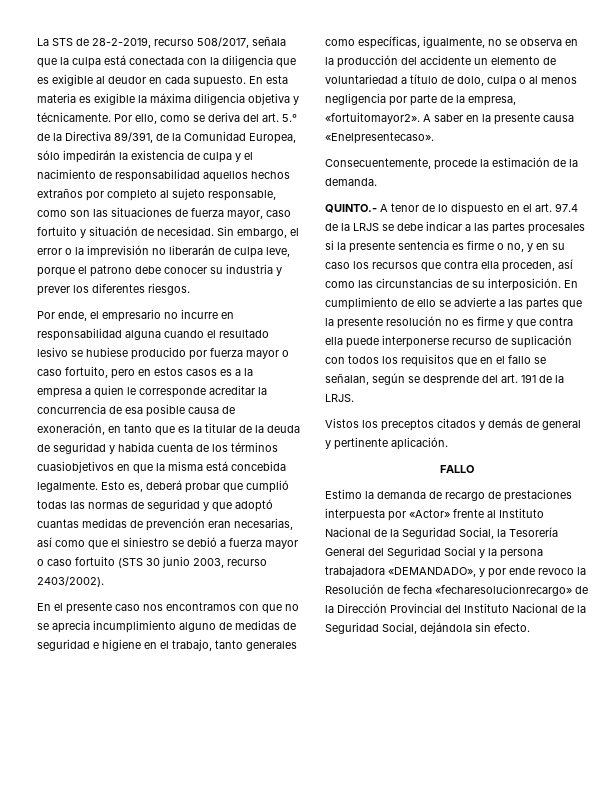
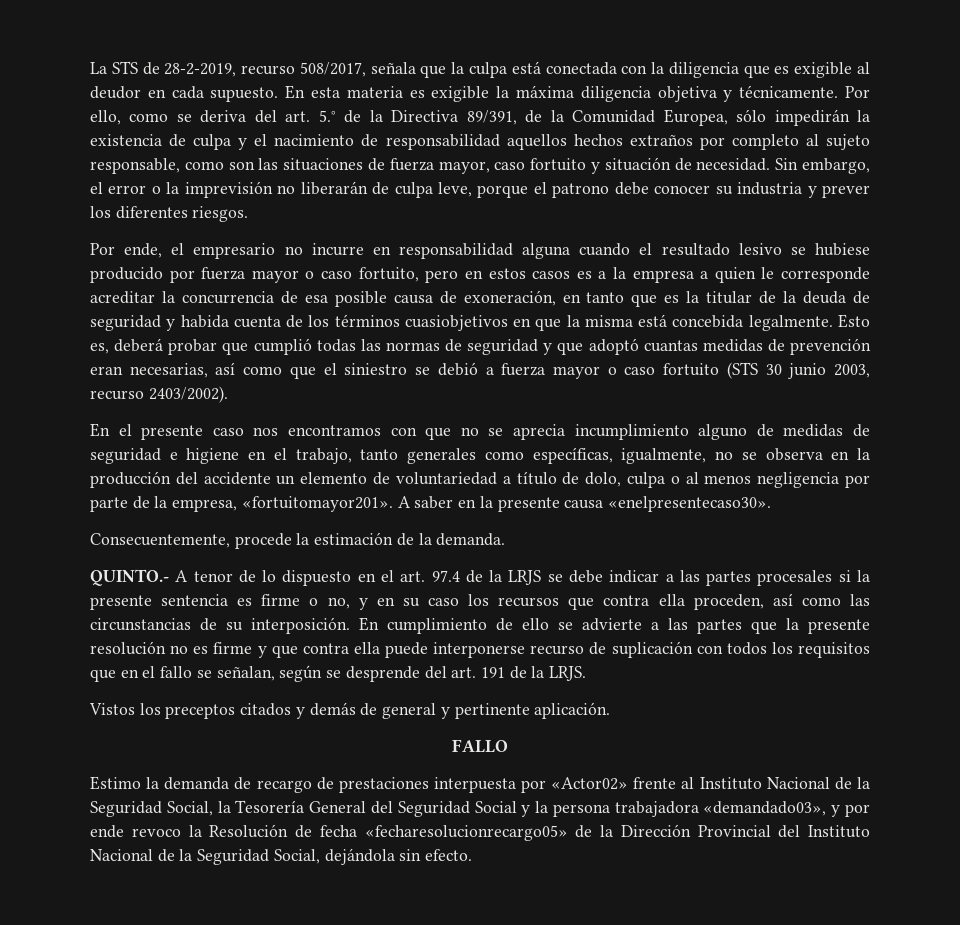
- En el presente caso nos encontramos con que no se aprecia incumplimiento alguno de medidas de seguridad e higiene en el trabajo, tanto generales como específicas, igualmente, no se observa en la producción del accidente un elemento de voluntariedad a título de dolo, culpa o al menos negligencia por parte de la empresa, «fortuitomayor2».
+ En el presente caso nos encontramos con que no se aprecia incumplimiento alguno de medidas de seguridad e higiene en el trabajo, tanto generales como específicas, igualmente, no se observa en la producción del accidente un elemento de voluntariedad a título de dolo, culpa o al menos negligencia por parte de la empresa, «fortuitomayor201».
- A saber en la presente causa «Enelpresentecaso».
+ A saber en la presente causa «enelpresentecaso30».
- Estimo la demanda de recargo de prestaciones interpuesta por «Actor» frente al Instituto Nacional de la Seguridad Social, la Tesorería General del Seguridad Social y la persona trabajadora «DEMANDADO», y por ende revoco la Resolución de fecha «fecharesolucionrecargo» de la Dirección Provincial del Instituto Nacional de la Seguridad Social, dejándola sin efecto.
+ Estimo la demanda de recargo de prestaciones interpuesta por «Actor02» frente al Instituto Nacional de la Seguridad Social, la Tesorería General del Seguridad Social y la persona trabajadora «demandado03», y por ende revoco la Resolución de fecha «fecharesolucionrecargo05» de la Dirección Provincial del Instituto Nacional de la Seguridad Social, dejándola sin efecto.

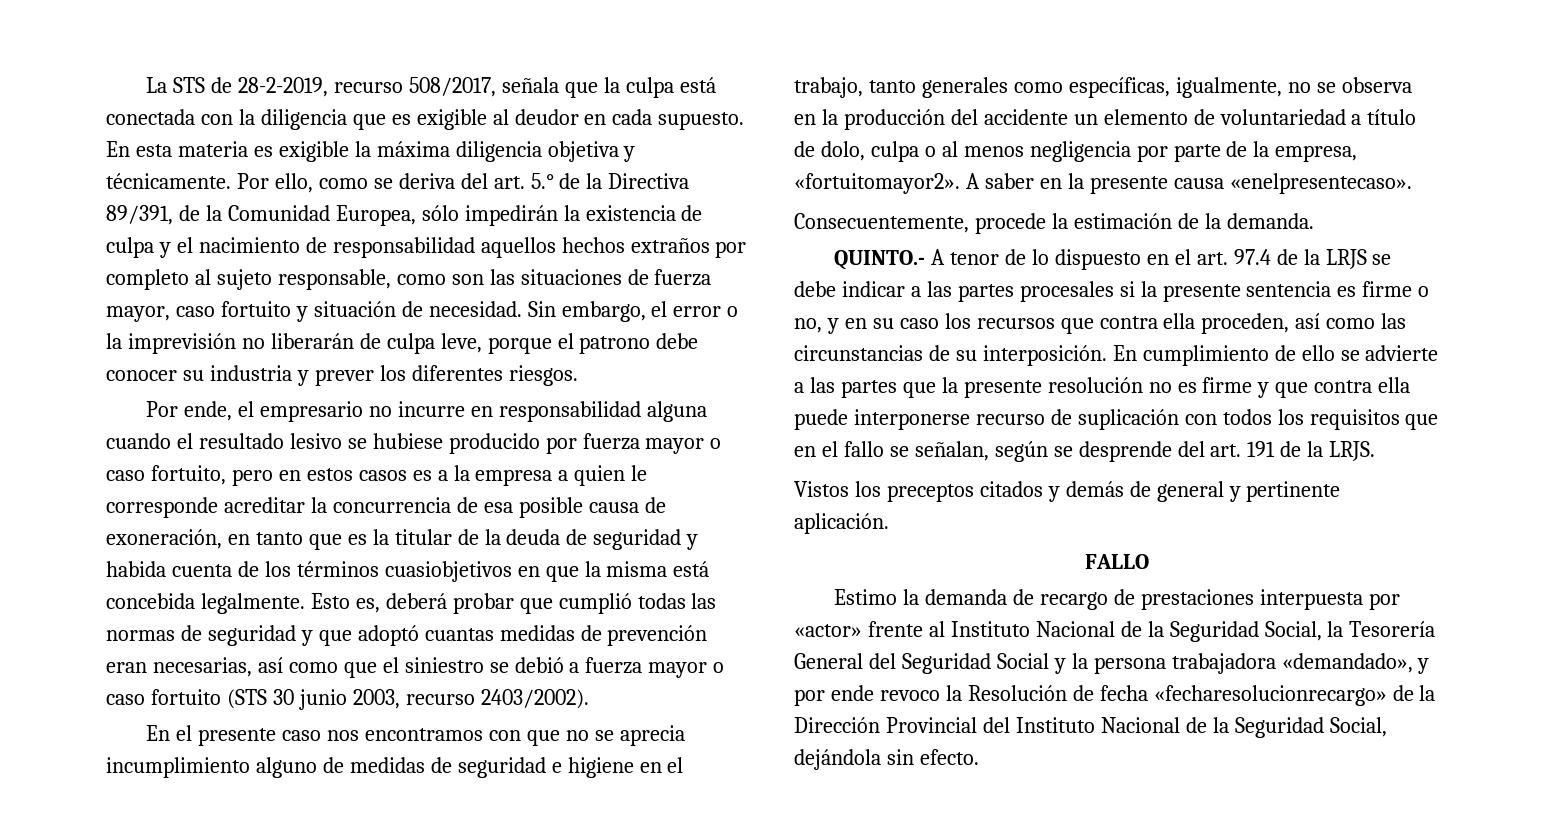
- En el presente caso nos encontramos con que no se aprecia incumplimiento alguno de medidas de seguridad e higiene en el trabajo, tanto generales como específicas, igualmente, no se observa en la producción del accidente un elemento de voluntariedad a título de dolo, culpa o al menos negligencia por parte de la empresa, «fortuitomayor201».
+ En el presente caso nos encontramos con que no se aprecia incumplimiento alguno de medidas de seguridad e higiene en el trabajo, tanto generales como específicas, igualmente, no se observa en la producción del accidente un elemento de voluntariedad a título de dolo, culpa o al menos negligencia por parte de la empresa, «fortuitomayor2».
- A saber en la presente causa «enelpresentecaso30».
+ A saber en la presente causa «enelpresentecaso».
- Estimo la demanda de recargo de prestaciones interpuesta por «Actor02» frente al Instituto Nacional de la Seguridad Social, la Tesorería General del Seguridad Social y la persona trabajadora «demandado03», y por ende revoco la Resolución de fecha «fecharesolucionrecargo05» de la Dirección Provincial del Instituto Nacional de la Seguridad Social, dejándola sin efecto.
+ Estimo la demanda de recargo de prestaciones interpuesta por «actor» frente al Instituto Nacional de la Seguridad Social, la Tesorería General del Seguridad Social y la persona trabajadora «demandado», y por ende revoco la Resolución de fecha «fecharesolucionrecargo» de la Dirección Provincial del Instituto Nacional de la Seguridad Social, dejándola sin efecto.

